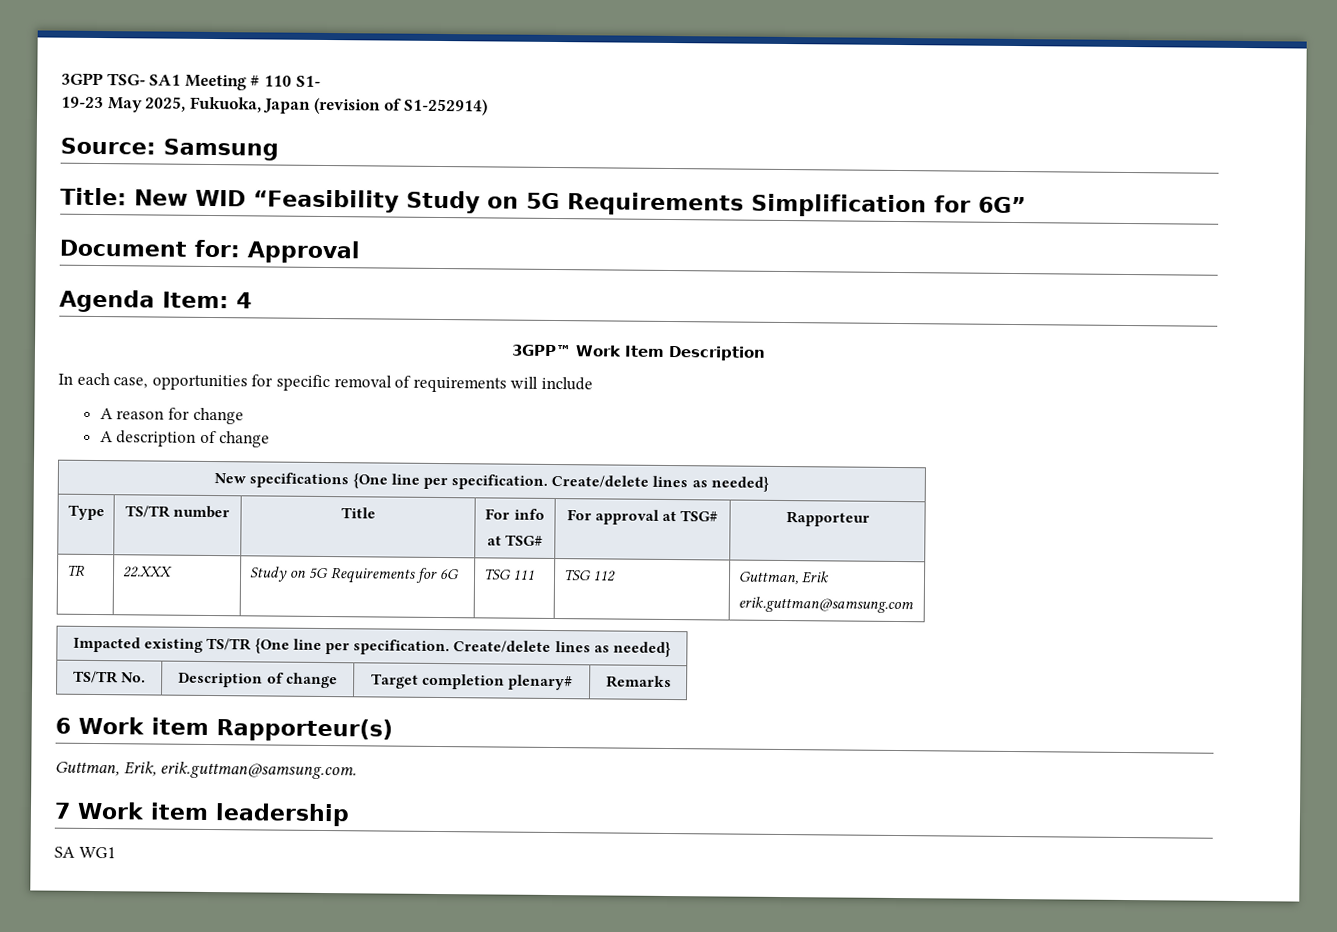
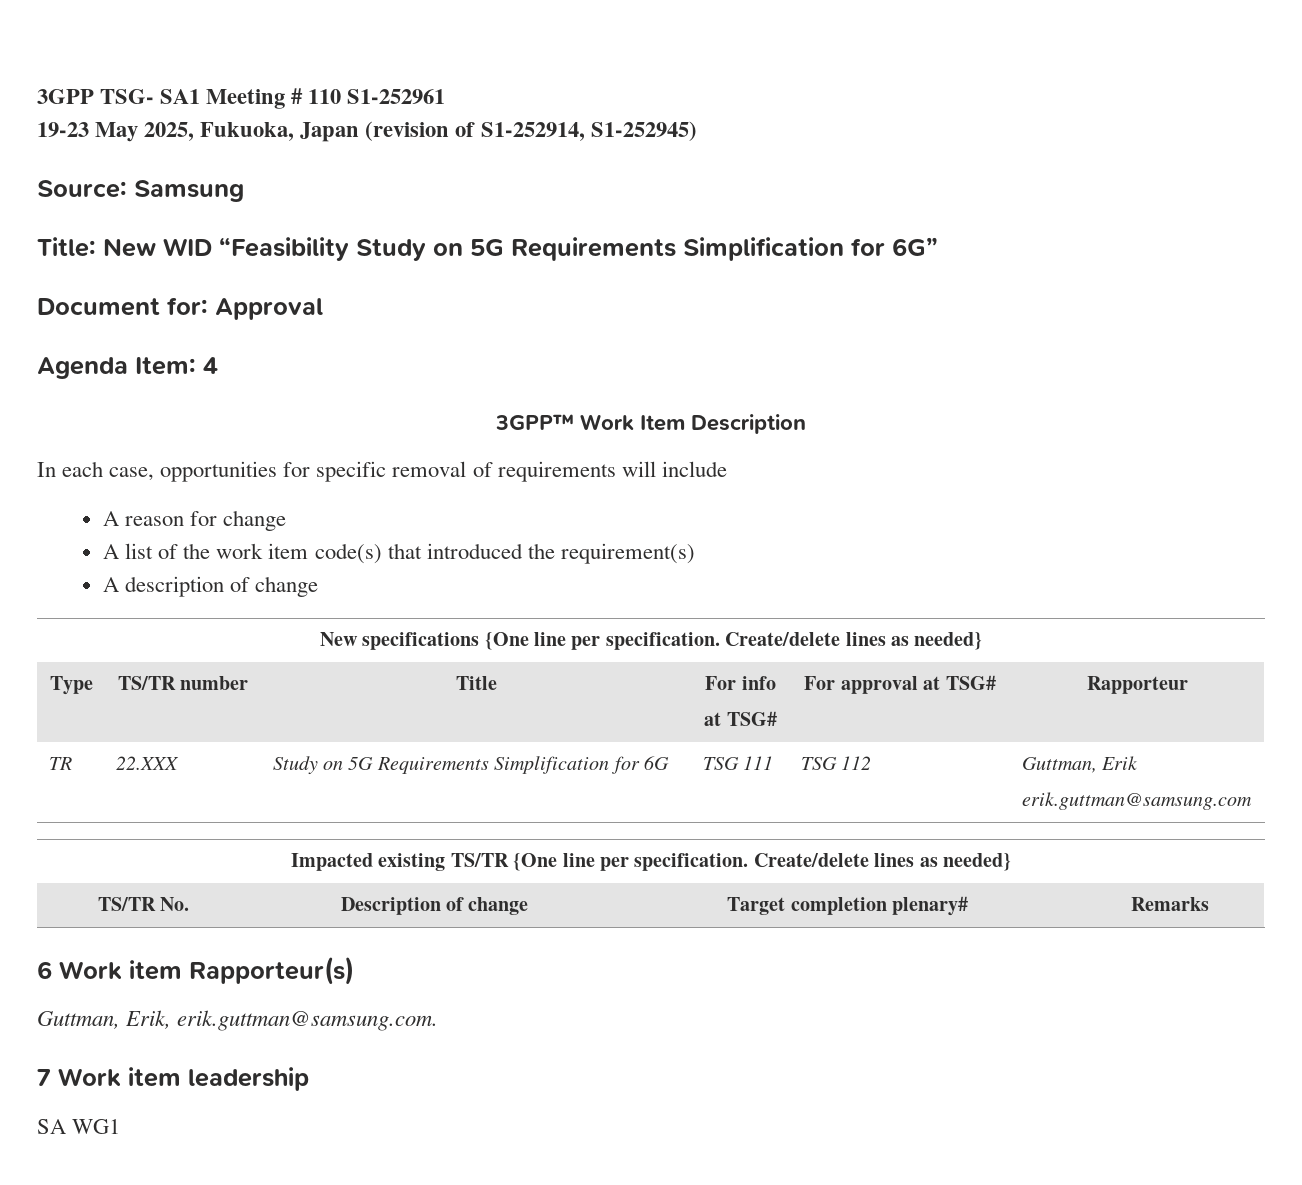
- 3GPP TSG- SA1 Meeting # 110 S1-
+ 3GPP TSG- SA1 Meeting # 110 S1-252961
- 19-23 May 2025, Fukuoka, Japan (revision of S1-252914)
+ 19-23 May 2025, Fukuoka, Japan (revision of S1-252914, S1-252945)
+ A list of the work item code(s) that introduced the requirement(s)
- TR | 22.XXX | Study on 5G Requirements for 6G | TSG 111 | TSG 112 | Guttman, Erik
+ TR | 22.XXX | Study on 5G Requirements Simplification for 6G | TSG 111 | TSG 112 | Guttman, Erik

